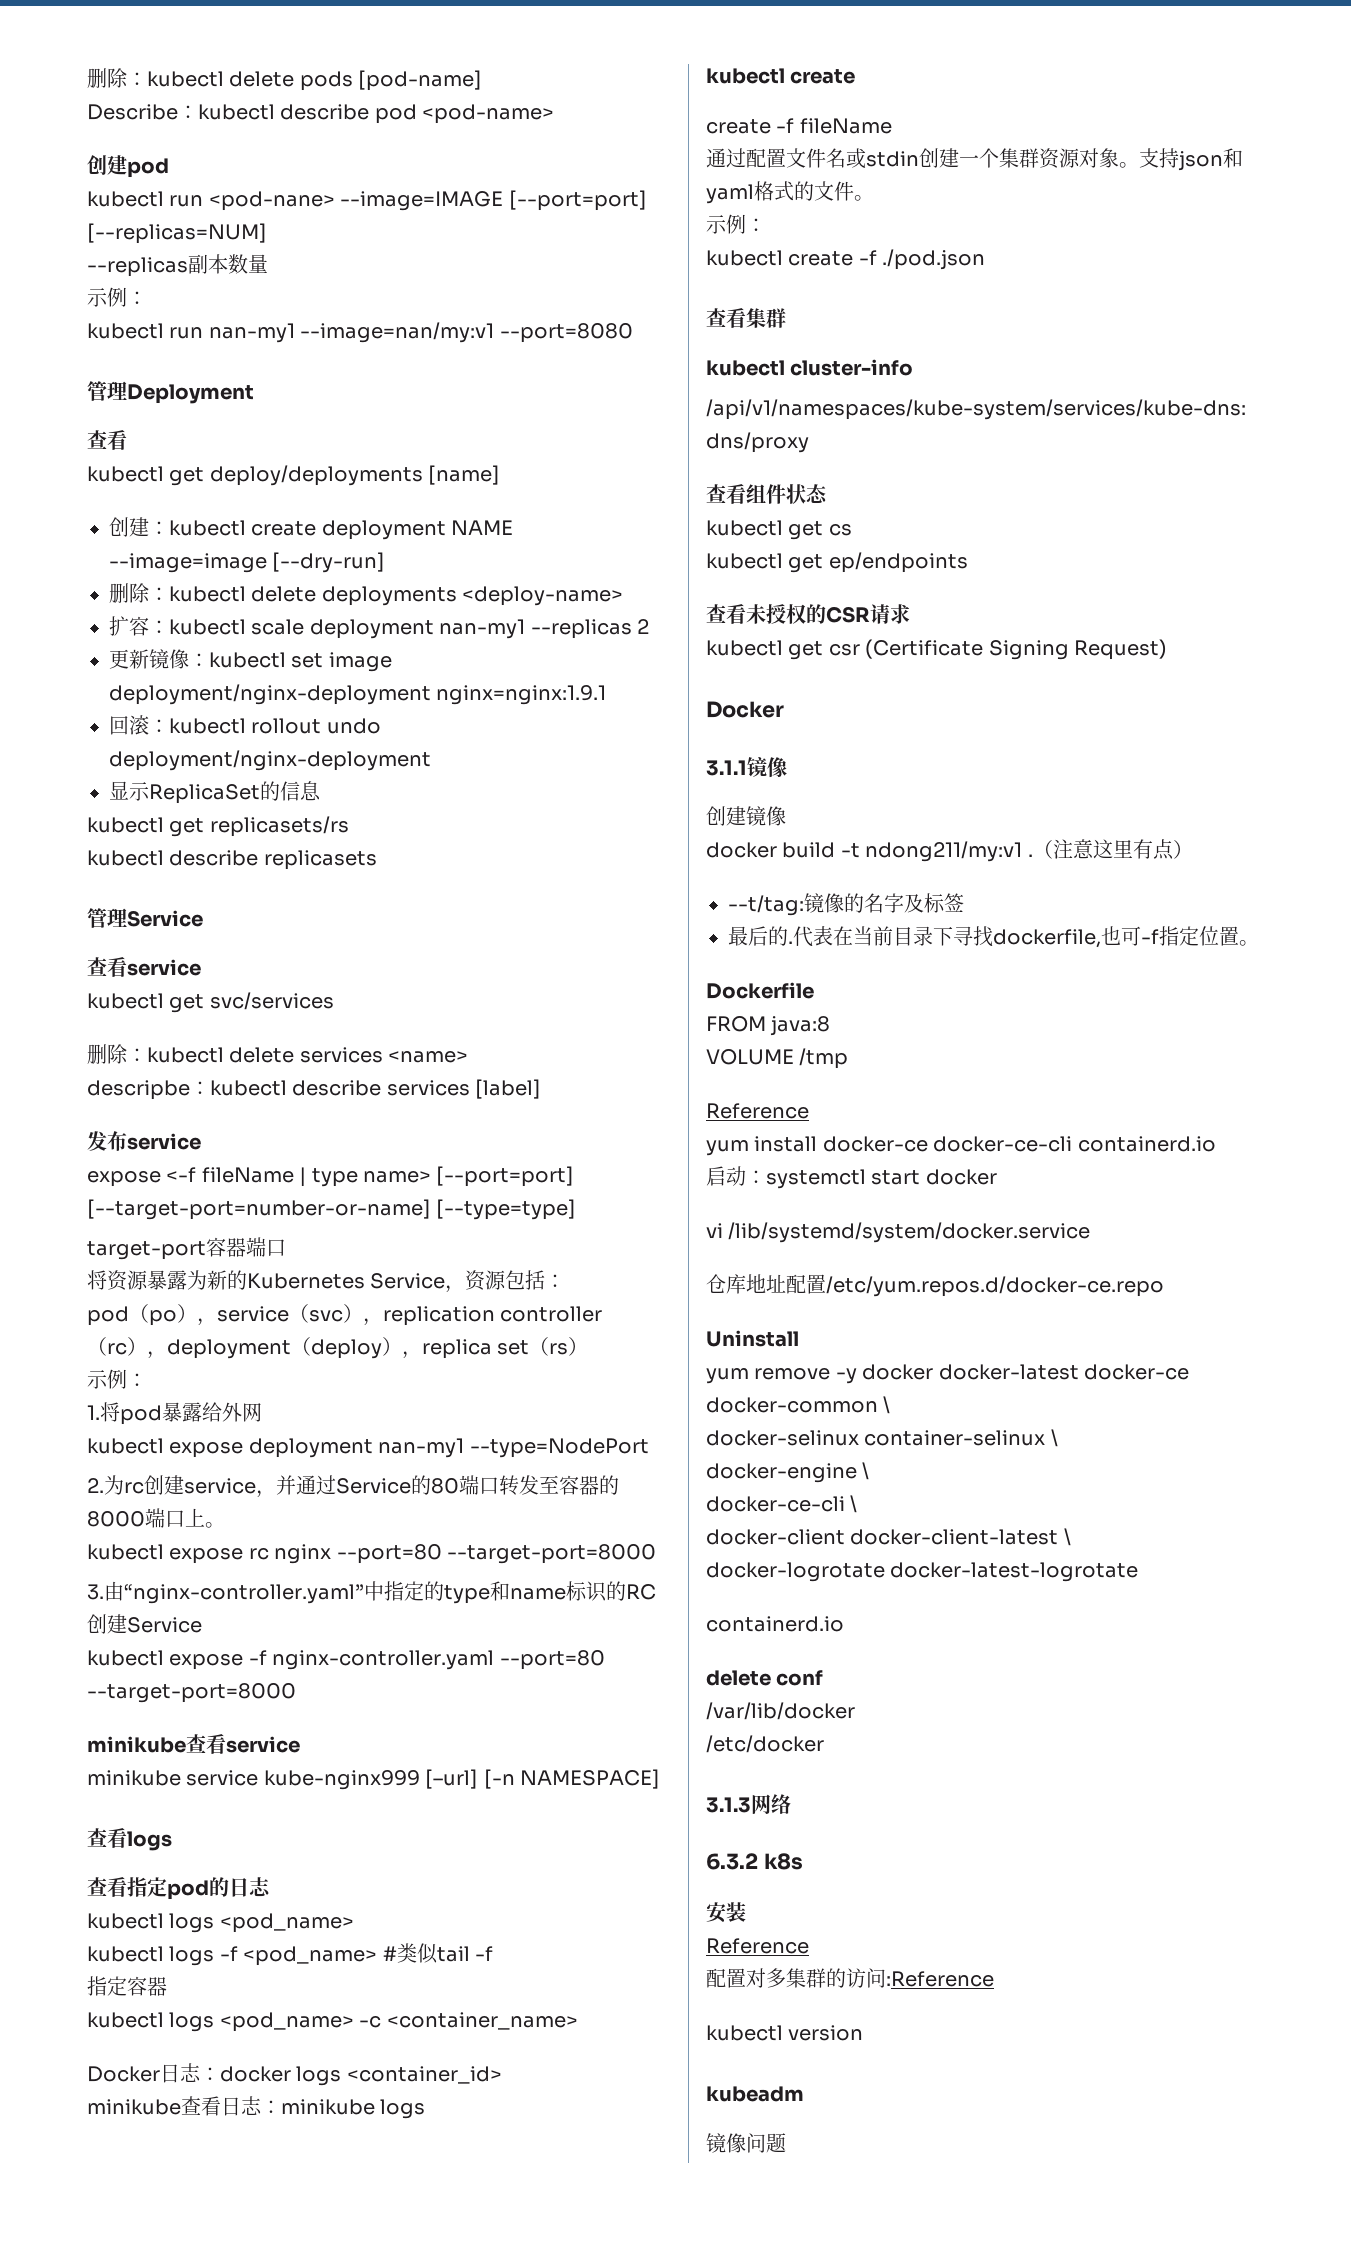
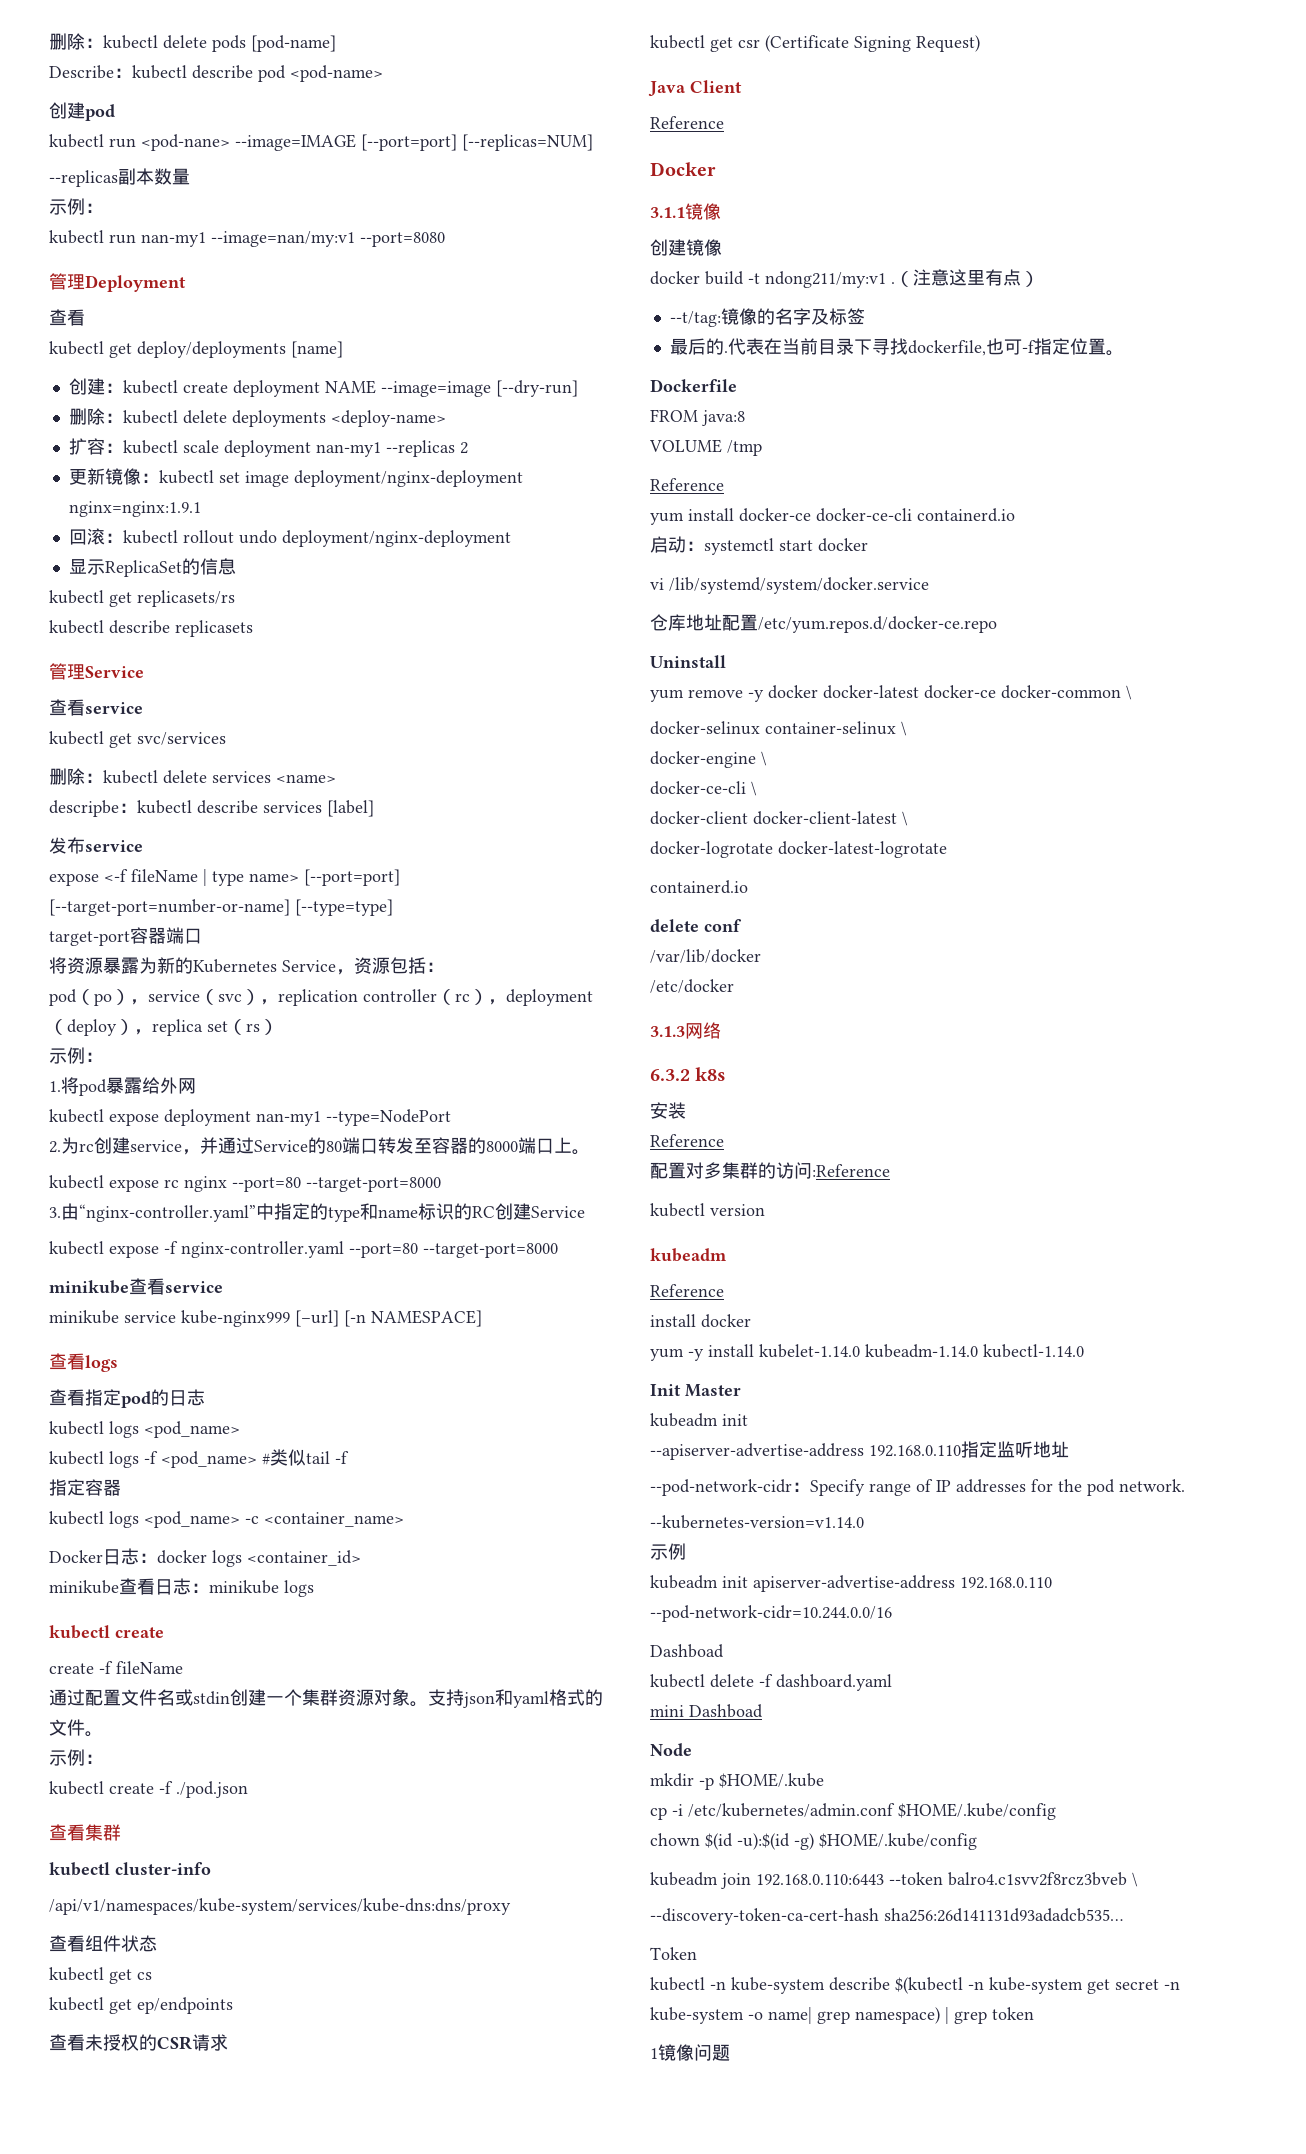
+ Java Client
+ Reference
  kubectl version
  kubeadm
- 镜像问题
+ Reference
+ install docker
+ yum -y install kubelet-1.14.0 kubeadm-1.14.0 kubectl-1.14.0
+ Init Master
+ kubeadm init
+ --apiserver-advertise-address 192.168.0.110指定监听地址
+ --pod-network-cidr：Specify range of IP addresses for the pod network.
+ --kubernetes-version=v1.14.0
+ 示例
+ kubeadm init apiserver-advertise-address 192.168.0.110 --pod-network-cidr=10.244.0.0/16
+ Dashboad
+ kubectl delete -f dashboard.yaml
+ mini Dashboad
+ Node
+ mkdir -p $HOME/.kube
+ cp -i /etc/kubernetes/admin.conf $HOME/.kube/config
+ chown $(id -u):$(id -g) $HOME/.kube/config
+ kubeadm join 192.168.0.110:6443 --token balro4.c1svv2f8rcz3bveb \
+ --discovery-token-ca-cert-hash sha256:26d141131d93adadcb535…
+ Token
+ kubectl -n kube-system describe $(kubectl -n kube-system get secret -n kube-system -o name| grep namespace) | grep token
+ 1镜像问题

